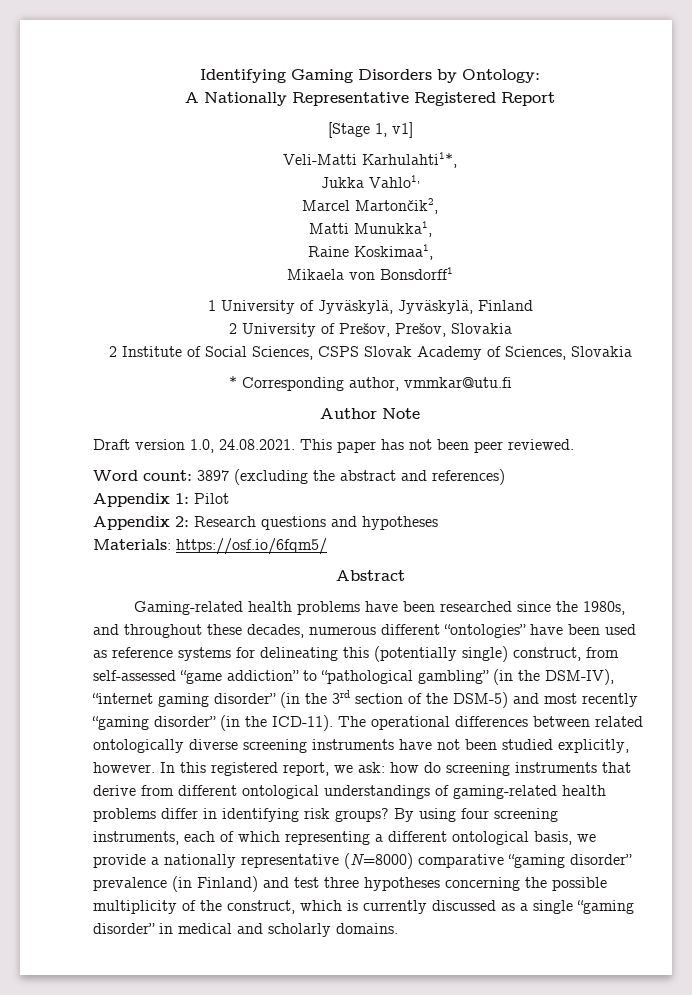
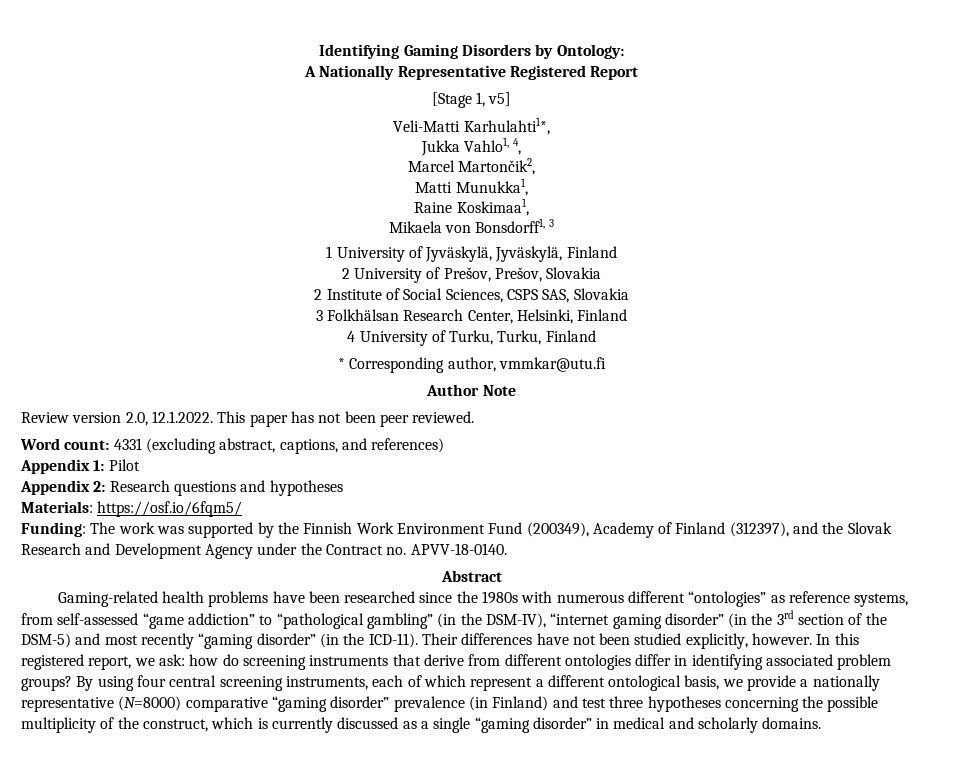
- [Stage 1, v1]
+ [Stage 1, v5]
- Jukka Vahlo1,
+ Jukka Vahlo1, 4,
- Mikaela von Bonsdorff1
+ Mikaela von Bonsdorff1, 3
- 2 Institute of Social Sciences, CSPS Slovak Academy of Sciences, Slovakia
+ 2 Institute of Social Sciences, CSPS SAS, Slovakia
+ 3 Folkhälsan Research Center, Helsinki, Finland
+ 4 University of Turku, Turku, Finland
- Draft version 1.0, 24.08.2021. This paper has not been peer reviewed.
+ Review version 2.0, 12.1.2022. This paper has not been peer reviewed.
- Word count: 3897 (excluding the abstract and references)
+ Word count: 4331 (excluding abstract, captions, and references)
+ Funding: The work was supported by the Finnish Work Environment Fund (200349), Academy of Finland (312397), and the Slovak Research and Development Agency under the Contract no. APVV-18-0140.
- Gaming-related health problems have been researched since the 1980s, and throughout these decades, numerous different “ontologies” have been used as reference systems for delineating this (potentially single) construct, from self-assessed “game addiction” to “pathological gambling” (in the DSM-IV), “internet gaming disorder” (in the 3rd section of the DSM-5) and most recently “gaming disorder” (in the ICD-11).
+ Gaming-related health problems have been researched since the 1980s with numerous different “ontologies” as reference systems, from self-assessed “game addiction” to “pathological gambling” (in the DSM-IV), “internet gaming disorder” (in the 3rd section of the DSM-5) and most recently “gaming disorder” (in the ICD-11).
- The operational differences between related ontologically diverse screening instruments have not been studied explicitly, however.
+ Their differences have not been studied explicitly, however.
- In this registered report, we ask: how do screening instruments that derive from different ontological understandings of gaming-related health problems differ in identifying risk groups?
+ In this registered report, we ask: how do screening instruments that derive from different ontologies differ in identifying associated problem groups?
- By using four screening instruments, each of which representing a different ontological basis, we provide a nationally representative (N=8000) comparative “gaming disorder” prevalence (in Finland) and test three hypotheses concerning the possible multiplicity of the construct, which is currently discussed as a single “gaming disorder” in medical and scholarly domains.
+ By using four central screening instruments, each of which represent a different ontological basis, we provide a nationally representative (N=8000) comparative “gaming disorder” prevalence (in Finland) and test three hypotheses concerning the possible multiplicity of the construct, which is currently discussed as a single “gaming disorder” in medical and scholarly domains.

